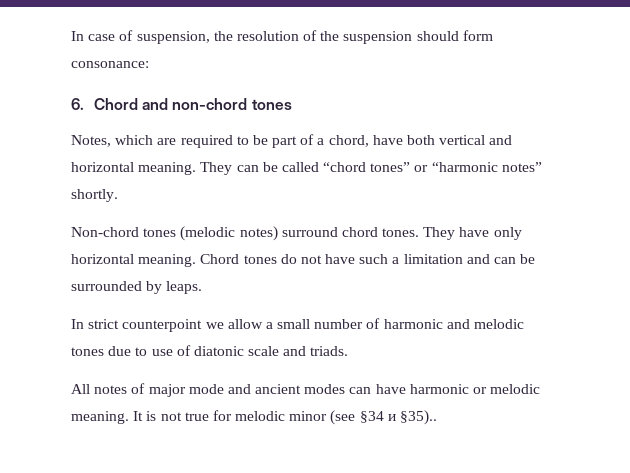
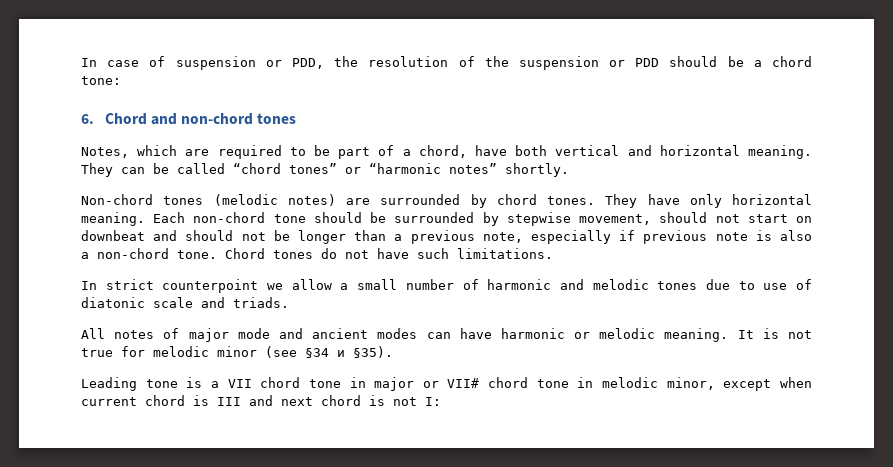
- In case of suspension, the resolution of the suspension should form consonance:
+ In case of suspension or PDD, the resolution of the suspension or PDD should be a chord tone:
- Non-chord tones (melodic notes) surround chord tones.
+ Non-chord tones (melodic notes) are surrounded by chord tones.
+ Each non-chord tone should be surrounded by stepwise movement, should not start on downbeat and should not be longer than a previous note, especially if previous note is also a non-chord tone.
- Chord tones do not have such a limitation and can be surrounded by leaps.
+ Chord tones do not have such limitations.
- It is not true for melodic minor (see §34 и §35)..
+ It is not true for melodic minor (see §34 и §35).
+ Leading tone is a VII chord tone in major or VII# chord tone in melodic minor, except when current chord is III and next chord is not I:

